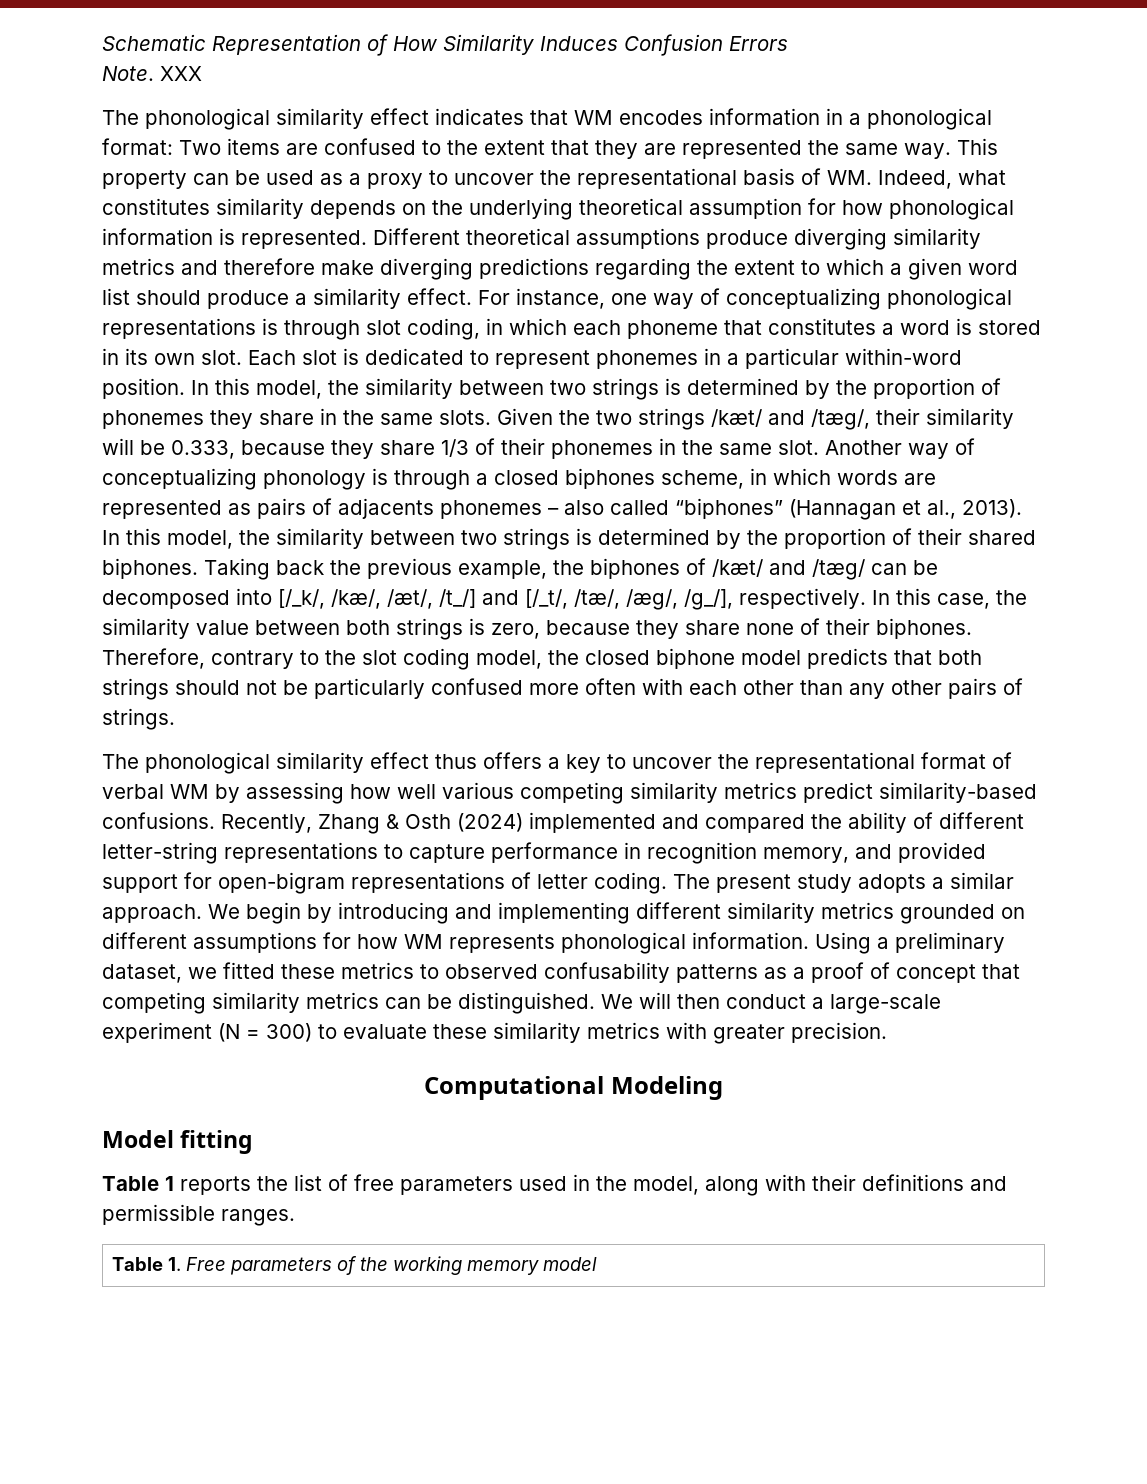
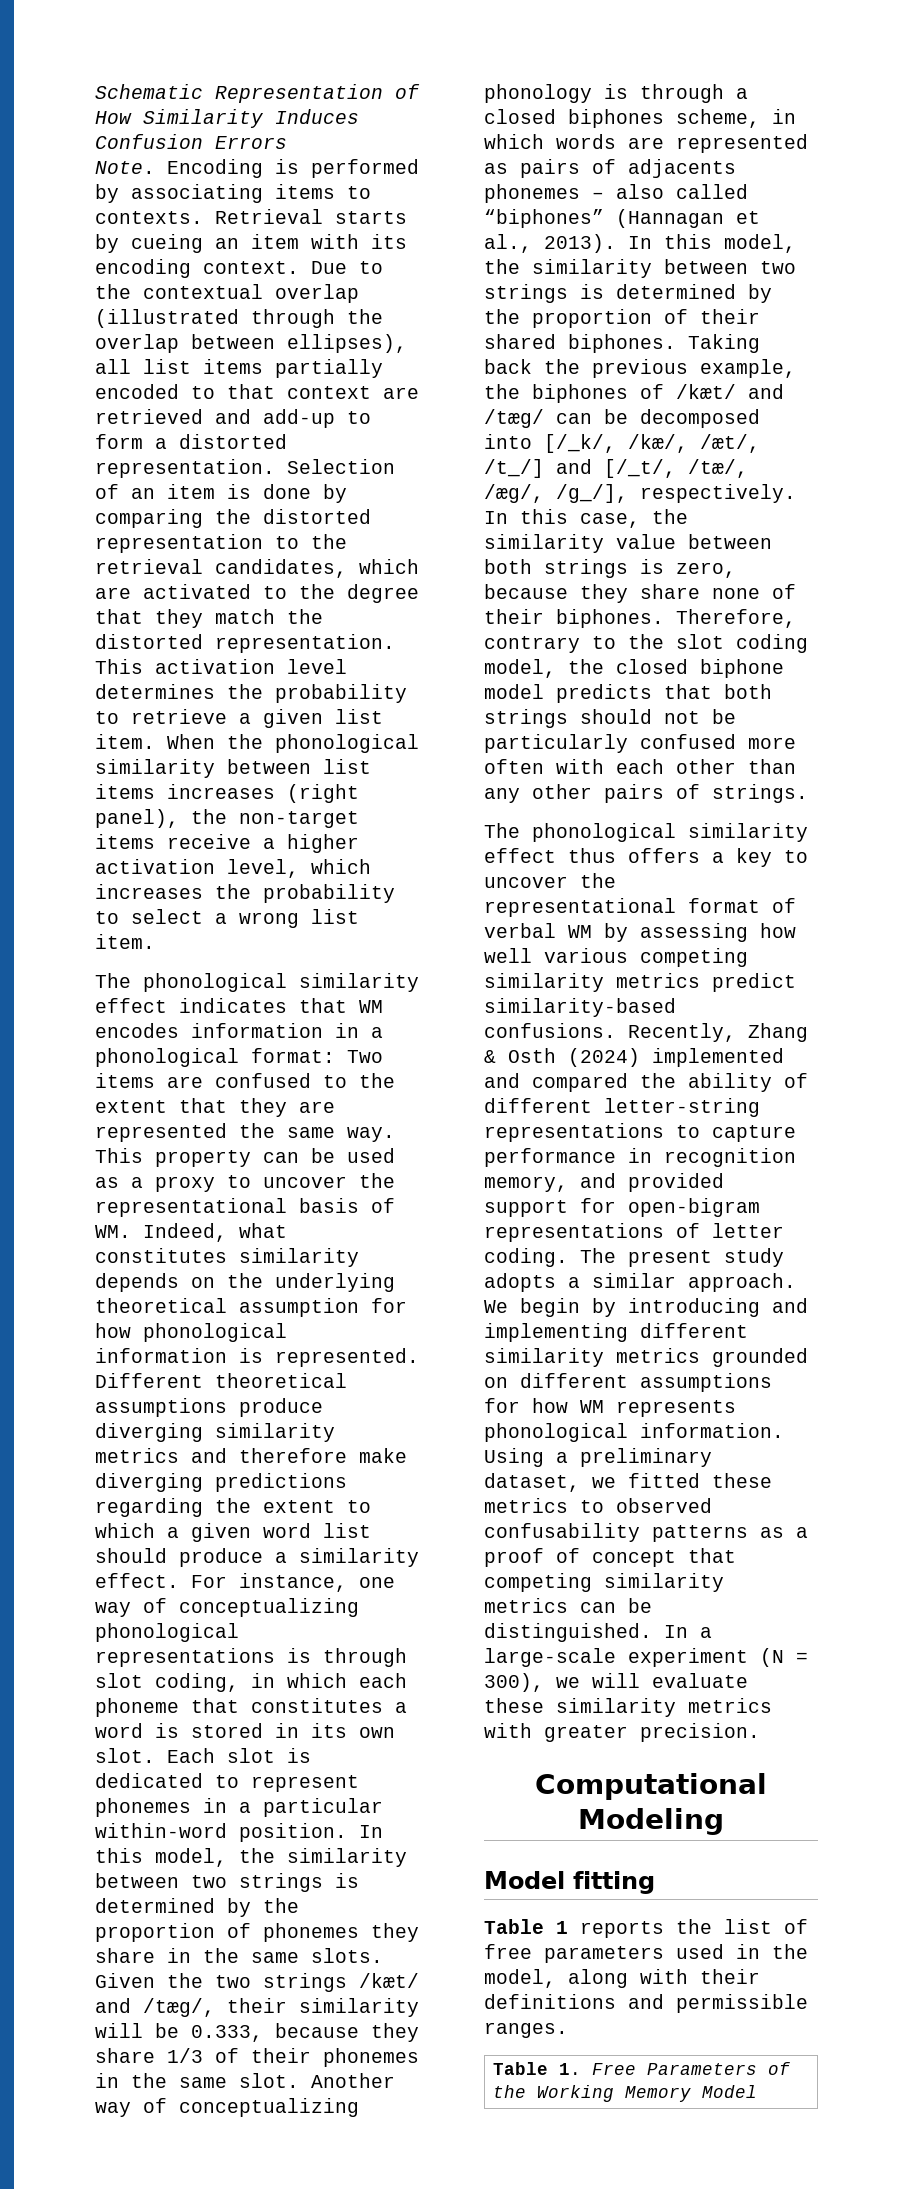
- XXX
+ Encoding is performed by associating items to contexts. Retrieval starts by cueing an item with its encoding context. Due to the contextual overlap (illustrated through the overlap between ellipses), all list items partially encoded to that context are retrieved and add-up to form a distorted representation. Selection of an item is done by comparing the distorted representation to the retrieval candidates, which are activated to the degree that they match the distorted representation. This activation level determines the probability to retrieve a given list item. When the phonological similarity between list items increases (right panel), the non-target items receive a higher activation level, which increases the probability to select a wrong list item.
- We will then conduct a large-scale experiment (N = 300) to evaluate these similarity metrics with greater precision.
+ In a large-scale experiment (N = 300), we will evaluate these similarity metrics with greater precision.
- Table 1. Free parameters of the working memory model
+ Table 1. Free Parameters of the Working Memory Model

